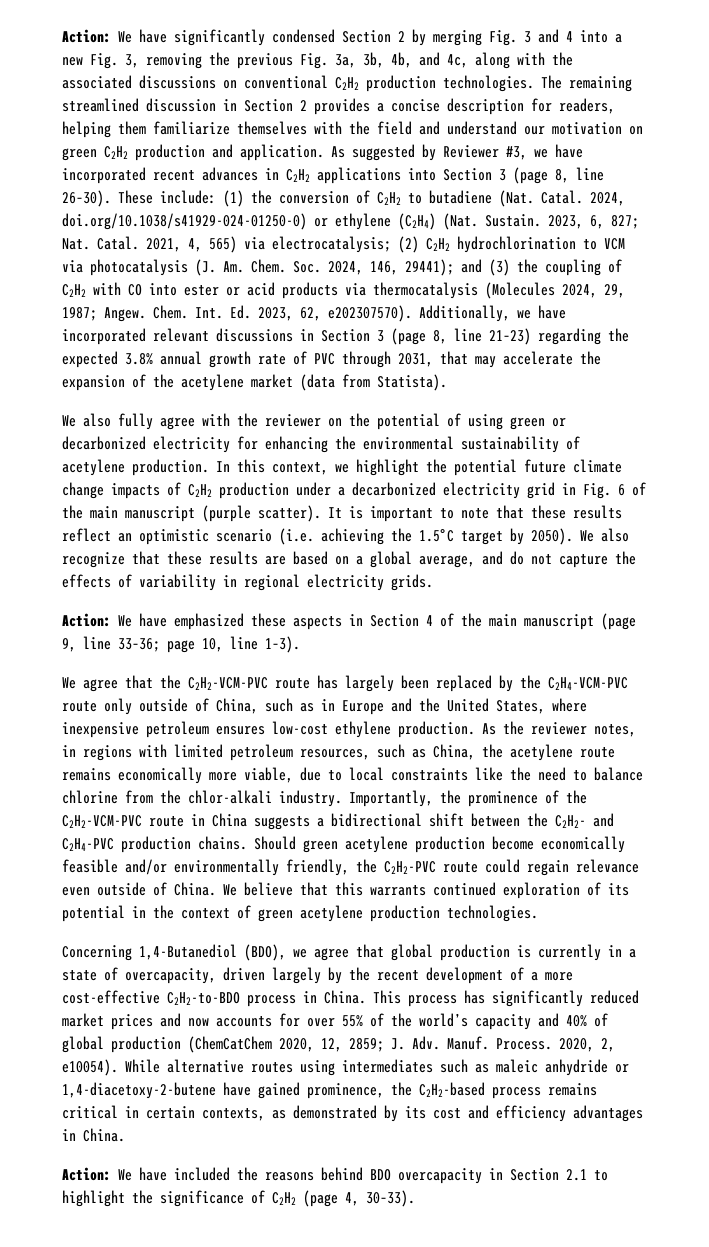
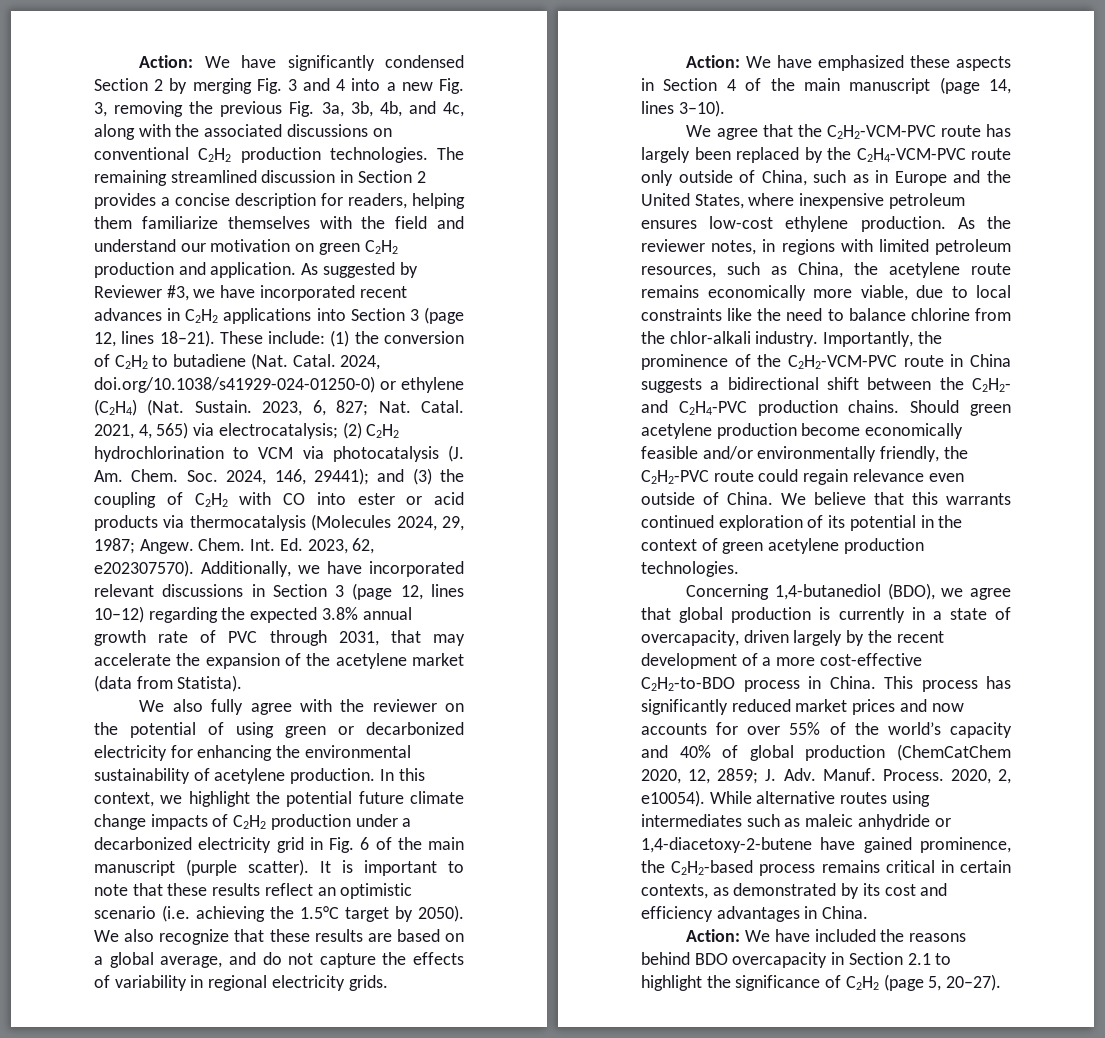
- As suggested by Reviewer #3, we have incorporated recent advances in C2H2 applications into Section 3 (page 8, line 26–30).
+ As suggested by Reviewer #3, we have incorporated recent advances in C2H2 applications into Section 3 (page 12, lines 18–21).
- Additionally, we have incorporated relevant discussions in Section 3 (page 8, line 21–23) regarding the expected 3.8% annual growth rate of PVC through 2031, that may accelerate the expansion of the acetylene market (data from Statista).
+ Additionally, we have incorporated relevant discussions in Section 3 (page 12, lines 10–12) regarding the expected 3.8% annual growth rate of PVC through 2031, that may accelerate the expansion of the acetylene market (data from Statista).
- Action: We have emphasized these aspects in Section 4 of the main manuscript (page 9, line 33–36; page 10, line 1–3).
+ Action: We have emphasized these aspects in Section 4 of the main manuscript (page 14, lines 3–10).
- Concerning 1,4-Butanediol (BDO), we agree that global production is currently in a state of overcapacity, driven largely by the recent development of a more cost-effective C2H2-to-BDO process in China.
+ Concerning 1,4-butanediol (BDO), we agree that global production is currently in a state of overcapacity, driven largely by the recent development of a more cost-effective C2H2-to-BDO process in China.
- Action: We have included the reasons behind BDO overcapacity in Section 2.1 to highlight the significance of C2H2 (page 4, 30–33).
+ Action: We have included the reasons behind BDO overcapacity in Section 2.1 to highlight the significance of C2H2 (page 5, 20–27).

